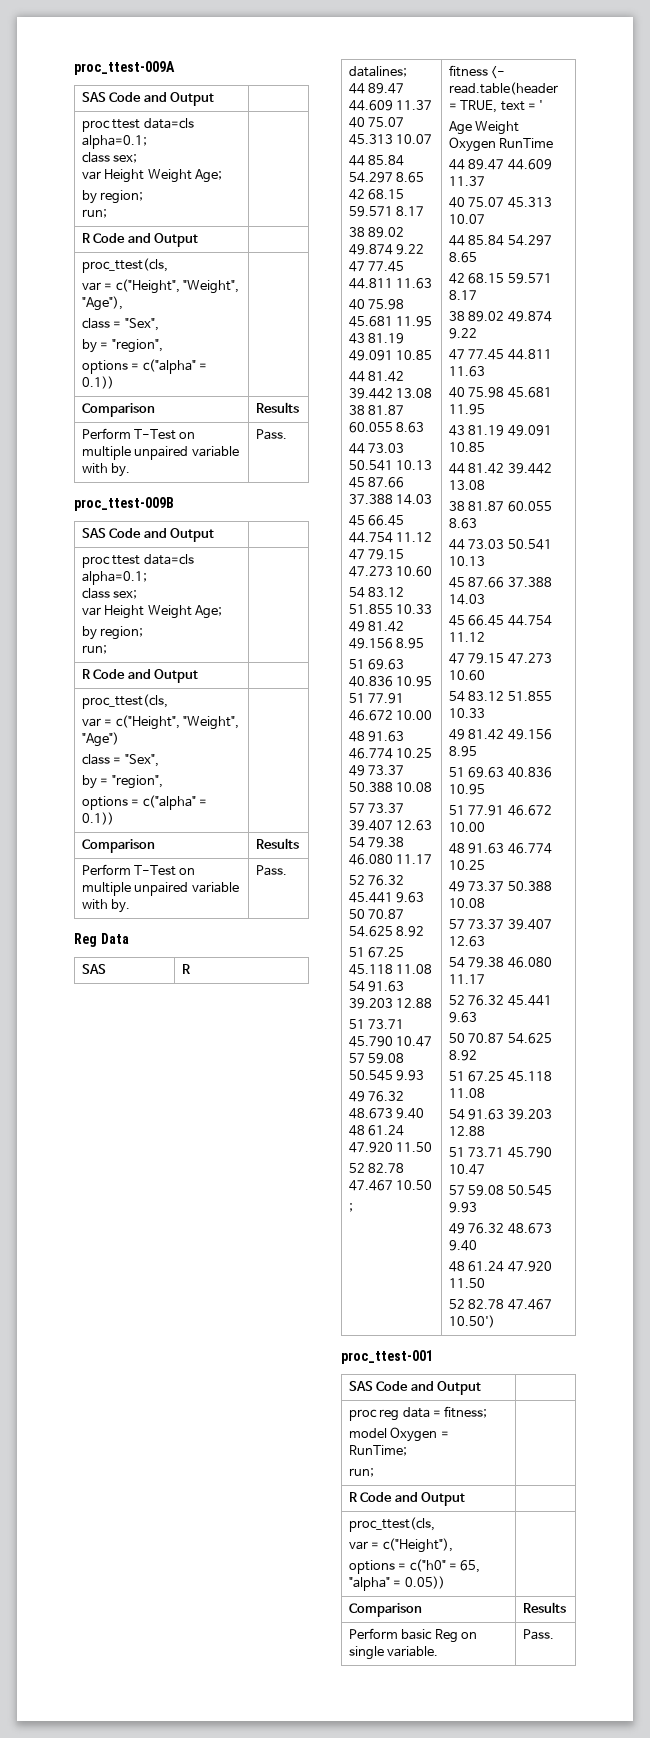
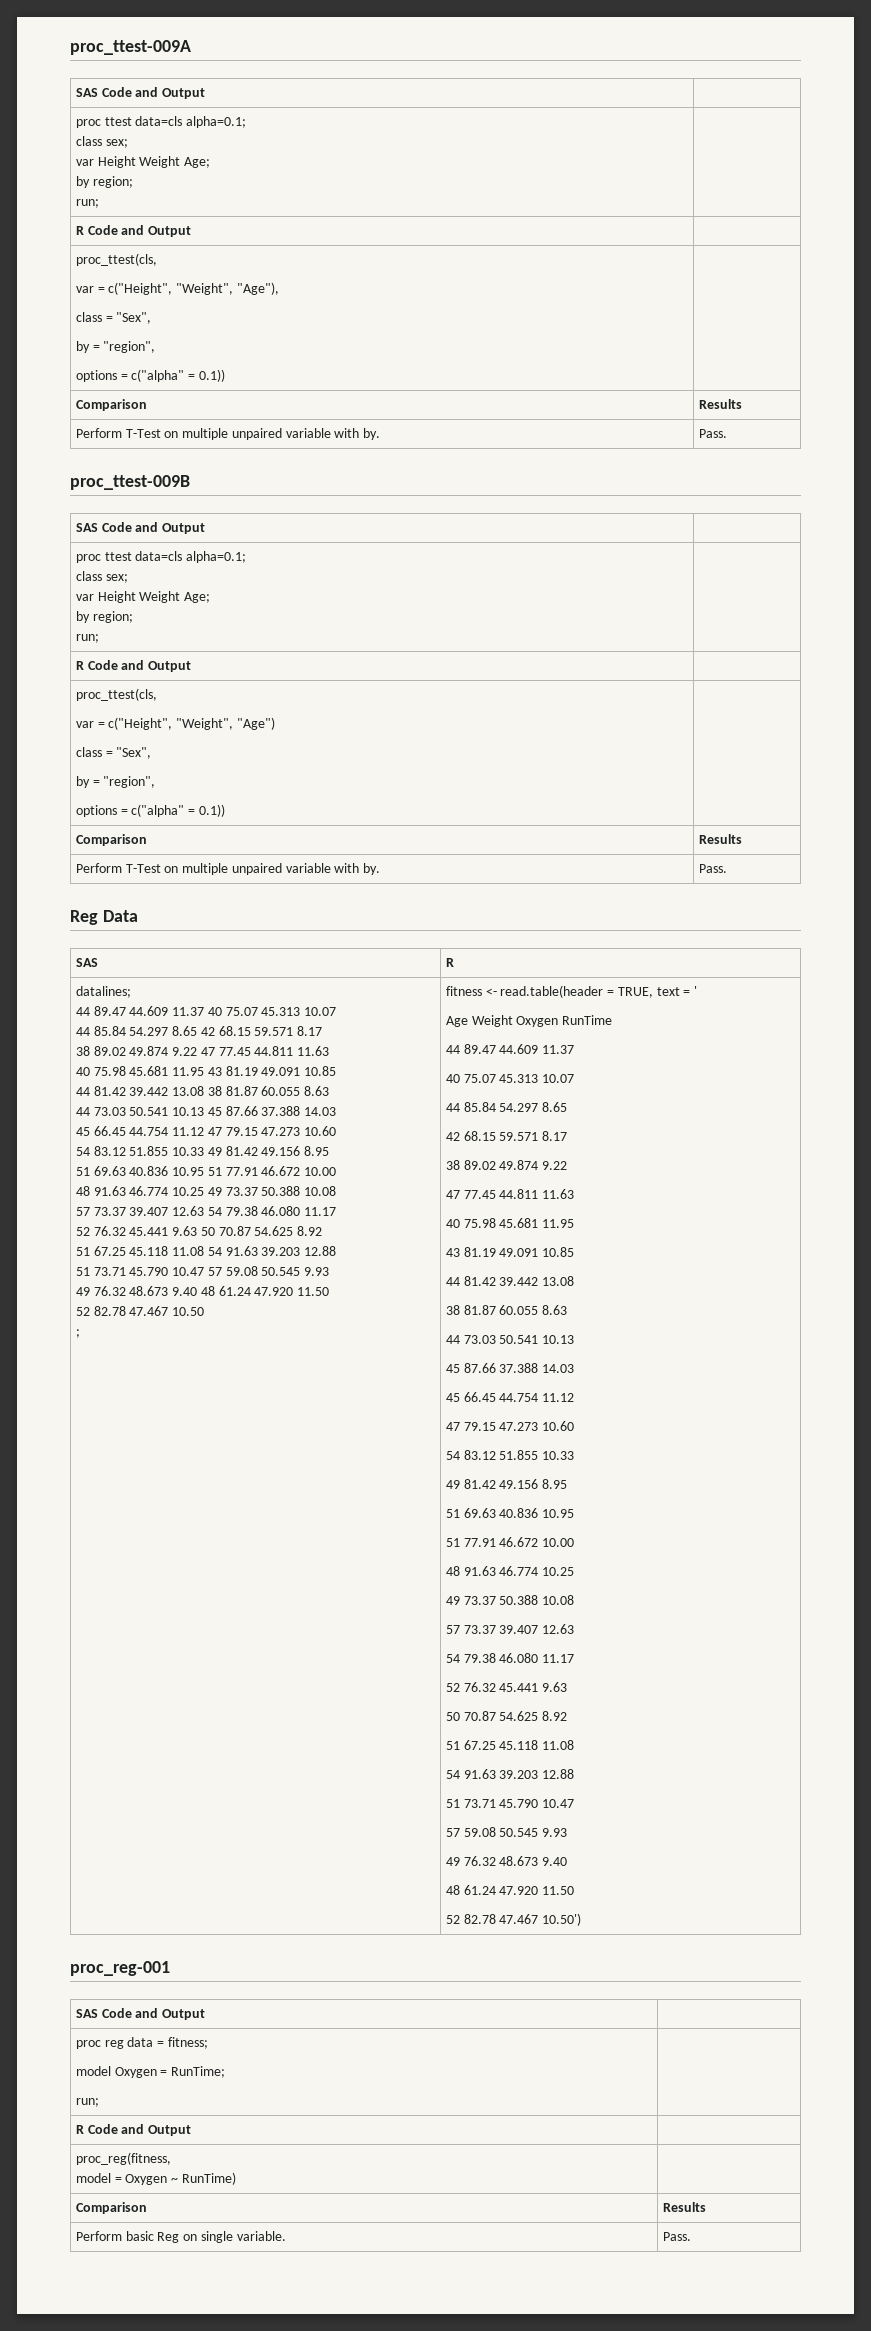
- proc_ttest-001
+ proc_reg-001
  proc reg data = fitness;
  model Oxygen = RunTime;
  run; |
  R Code and Output |
- proc_ttest(cls,
- var = c("Height"),
- options = c("h0" = 65, "alpha" = 0.05)) |
+ proc_reg(fitness,
+ model = Oxygen ~ RunTime) |

